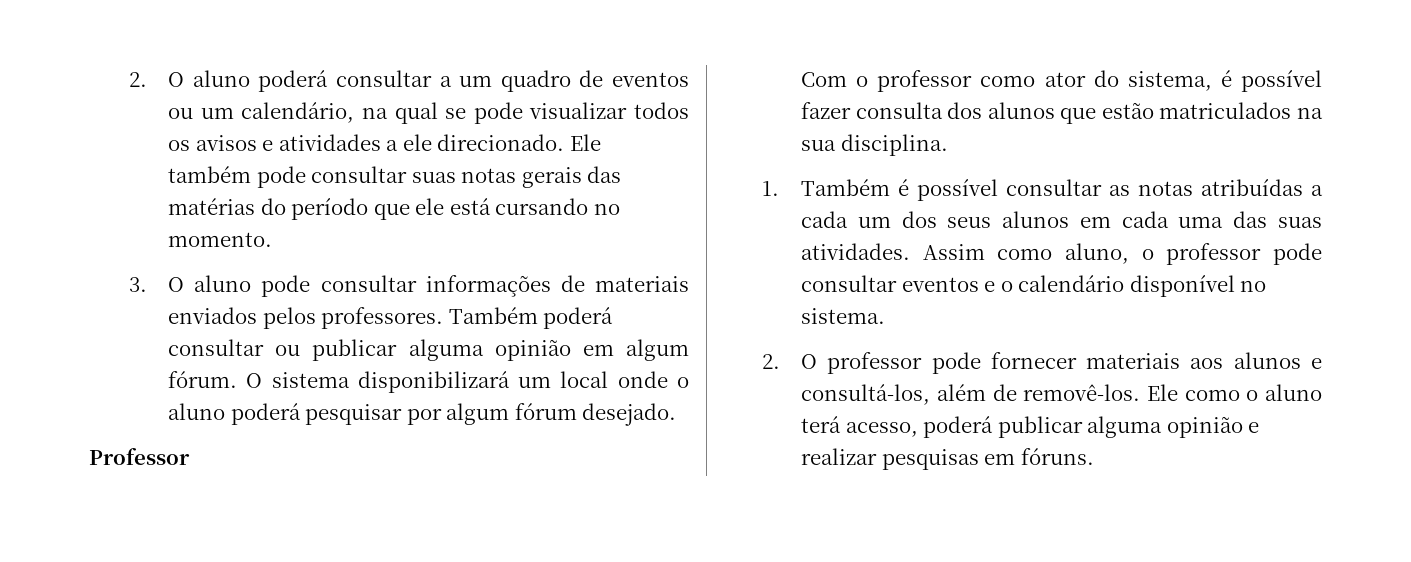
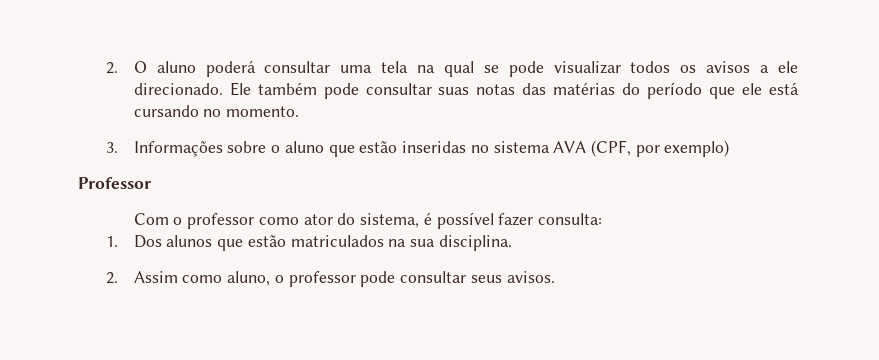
- 2. O aluno poderá consultar a um quadro de eventos ou um calendário, na qual se pode visualizar todos os avisos e atividades a ele direcionado.
+ 2. O aluno poderá consultar uma tela na qual se pode visualizar todos os avisos a ele direcionado.
- Ele também pode consultar suas notas gerais das matérias do período que ele está cursando no momento.
+ Ele também pode consultar suas notas das matérias do período que ele está cursando no momento.
- 3. O aluno pode consultar informações de materiais enviados pelos professores. Também poderá consultar ou publicar alguma opinião em algum fórum. O sistema disponibilizará um local onde o aluno poderá pesquisar por algum fórum desejado.
+ 3. Informações sobre o aluno que estão inseridas no sistema AVA (CPF, por exemplo)
- Com o professor como ator do sistema, é possível fazer consulta dos alunos que estão matriculados na sua disciplina.
+ Com o professor como ator do sistema, é possível fazer consulta:
+ 1. Dos alunos que estão matriculados na sua disciplina.
- 1. Também é possível consultar as notas atribuídas a cada um dos seus alunos em cada uma das suas atividades. Assim como aluno, o professor pode consultar eventos e o calendário disponível no sistema.
- 2. O professor pode fornecer materiais aos alunos e consultá-los, além de removê-los. Ele como o aluno terá acesso, poderá publicar alguma opinião e realizar pesquisas em fóruns.
+ 2. Assim como aluno, o professor pode consultar seus avisos.

